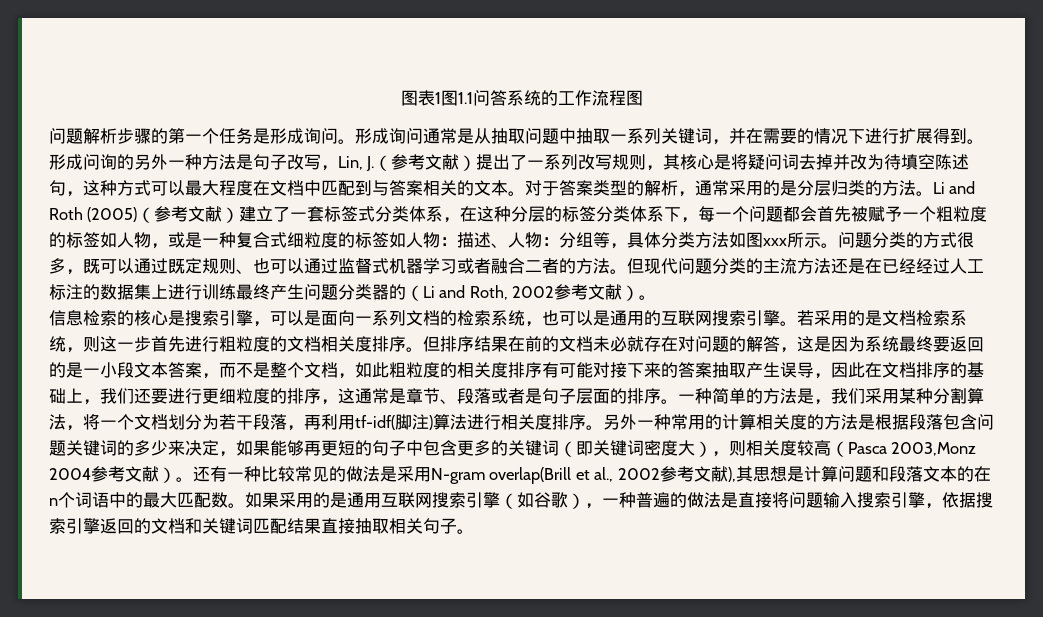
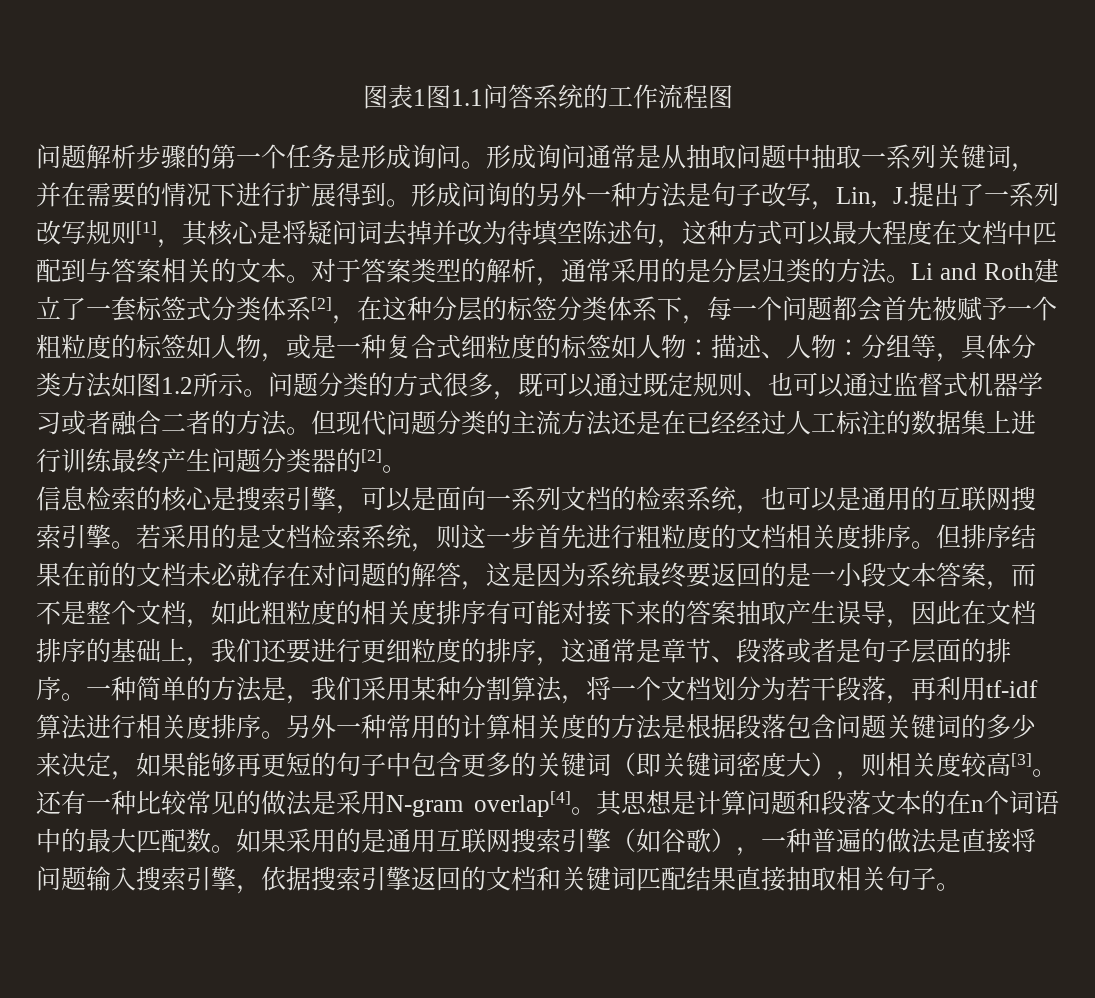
- 形成问询的另外一种方法是句子改写，Lin, J.（参考文献）提出了一系列改写规则，其核心是将疑问词去掉并改为待填空陈述句，这种方式可以最大程度在文档中匹配到与答案相关的文本。
+ 形成问询的另外一种方法是句子改写，Lin, J.提出了一系列改写规则[1]，其核心是将疑问词去掉并改为待填空陈述句，这种方式可以最大程度在文档中匹配到与答案相关的文本。
- Li and Roth (2005)（参考文献）建立了一套标签式分类体系，在这种分层的标签分类体系下，每一个问题都会首先被赋予一个粗粒度的标签如人物，或是一种复合式细粒度的标签如人物：描述、人物：分组等，具体分类方法如图xxx所示。
+ Li and Roth建立了一套标签式分类体系[2]，在这种分层的标签分类体系下，每一个问题都会首先被赋予一个粗粒度的标签如人物，或是一种复合式细粒度的标签如人物：描述、人物：分组等，具体分类方法如图1.2所示。
- 但现代问题分类的主流方法还是在已经经过人工标注的数据集上进行训练最终产生问题分类器的（Li and Roth, 2002参考文献）。
+ 但现代问题分类的主流方法还是在已经经过人工标注的数据集上进行训练最终产生问题分类器的[2]。
- 一种简单的方法是，我们采用某种分割算法，将一个文档划分为若干段落，再利用tf-idf(脚注)算法进行相关度排序。
+ 一种简单的方法是，我们采用某种分割算法，将一个文档划分为若干段落，再利用tf-idf算法进行相关度排序。
- 另外一种常用的计算相关度的方法是根据段落包含问题关键词的多少来决定，如果能够再更短的句子中包含更多的关键词（即关键词密度大），则相关度较高（Pasca 2003,Monz 2004参考文献）。
+ 另外一种常用的计算相关度的方法是根据段落包含问题关键词的多少来决定，如果能够再更短的句子中包含更多的关键词（即关键词密度大），则相关度较高[3]。
- 还有一种比较常见的做法是采用N-gram overlap(Brill et al., 2002参考文献),其思想是计算问题和段落文本的在n个词语中的最大匹配数。
+ 还有一种比较常见的做法是采用N-gram overlap[4]。其思想是计算问题和段落文本的在n个词语中的最大匹配数。

